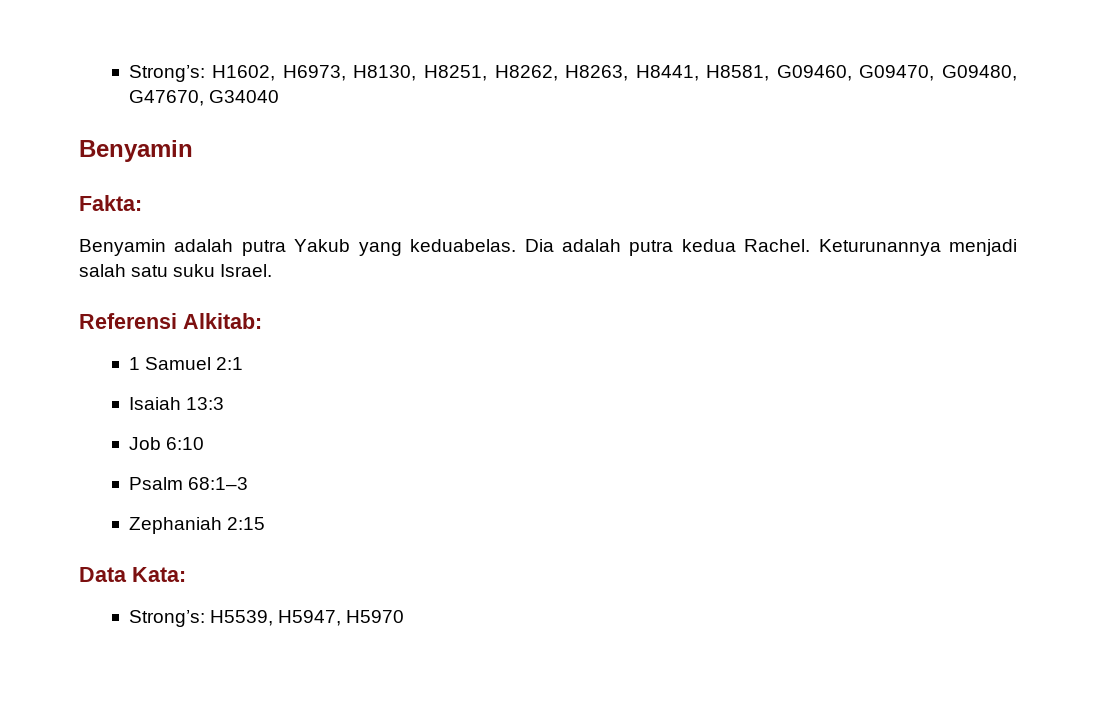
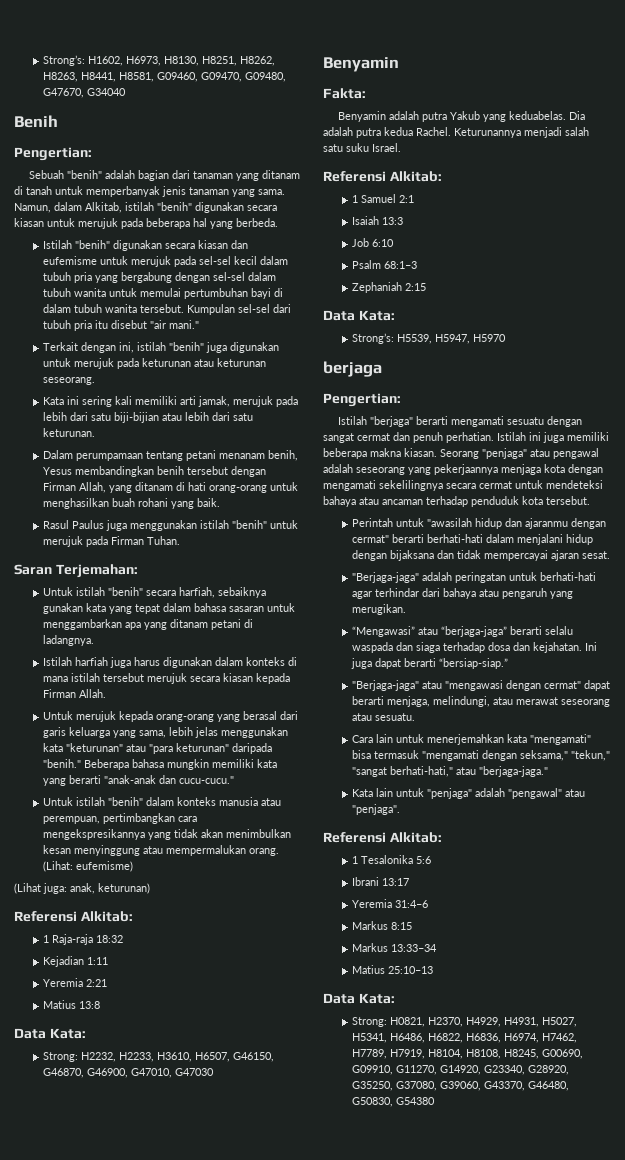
+ Benih
+ Pengertian:
+ Sebuah "benih" adalah bagian dari tanaman yang ditanam di tanah untuk memperbanyak jenis tanaman yang sama. Namun, dalam Alkitab, istilah "benih" digunakan secara kiasan untuk merujuk pada beberapa hal yang berbeda.
+ Istilah "benih" digunakan secara kiasan dan eufemisme untuk merujuk pada sel-sel kecil dalam tubuh pria yang bergabung dengan sel-sel dalam tubuh wanita untuk memulai pertumbuhan bayi di dalam tubuh wanita tersebut. Kumpulan sel-sel dari tubuh pria itu disebut "air mani."
+ Terkait dengan ini, istilah "benih" juga digunakan untuk merujuk pada keturunan atau keturunan seseorang.
+ Kata ini sering kali memiliki arti jamak, merujuk pada lebih dari satu biji-bijian atau lebih dari satu keturunan.
+ Dalam perumpamaan tentang petani menanam benih, Yesus membandingkan benih tersebut dengan Firman Allah, yang ditanam di hati orang-orang untuk menghasilkan buah rohani yang baik.
+ Rasul Paulus juga menggunakan istilah "benih" untuk merujuk pada Firman Tuhan.
+ Saran Terjemahan:
+ Untuk istilah "benih" secara harfiah, sebaiknya gunakan kata yang tepat dalam bahasa sasaran untuk menggambarkan apa yang ditanam petani di ladangnya.
+ Istilah harfiah juga harus digunakan dalam konteks di mana istilah tersebut merujuk secara kiasan kepada Firman Allah.
+ Untuk merujuk kepada orang-orang yang berasal dari garis keluarga yang sama, lebih jelas menggunakan kata "keturunan" atau "para keturunan" daripada "benih." Beberapa bahasa mungkin memiliki kata yang berarti "anak-anak dan cucu-cucu."
+ Untuk istilah "benih" dalam konteks manusia atau perempuan, pertimbangkan cara mengekspresikannya yang tidak akan menimbulkan kesan menyinggung atau mempermalukan orang. (Lihat: eufemisme)
+ (Lihat juga: anak, keturunan)
+ Referensi Alkitab:
+ 1 Raja-raja 18:32
+ Kejadian 1:11
+ Yeremia 2:21
+ Matius 13:8
+ Data Kata:
+ Strong: H2232, H2233, H3610, H6507, G46150, G46870, G46900, G47010, G47030
+ berjaga
+ Pengertian:
+ Istilah "berjaga" berarti mengamati sesuatu dengan sangat cermat dan penuh perhatian. Istilah ini juga memiliki beberapa makna kiasan. Seorang "penjaga" atau pengawal adalah seseorang yang pekerjaannya menjaga kota dengan mengamati sekelilingnya secara cermat untuk mendeteksi bahaya atau ancaman terhadap penduduk kota tersebut.
+ Perintah untuk "awasilah hidup dan ajaranmu dengan cermat" berarti berhati-hati dalam menjalani hidup dengan bijaksana dan tidak mempercayai ajaran sesat.
+ "Berjaga-jaga" adalah peringatan untuk berhati-hati agar terhindar dari bahaya atau pengaruh yang merugikan.
+ “Mengawasi” atau “berjaga-jaga” berarti selalu waspada dan siaga terhadap dosa dan kejahatan. Ini juga dapat berarti “bersiap-siap.”
+ "Berjaga-jaga" atau "mengawasi dengan cermat" dapat berarti menjaga, melindungi, atau merawat seseorang atau sesuatu.
+ Cara lain untuk menerjemahkan kata "mengamati" bisa termasuk "mengamati dengan seksama," "tekun," "sangat berhati-hati," atau "berjaga-jaga."
+ Kata lain untuk "penjaga" adalah "pengawal" atau "penjaga".
+ Referensi Alkitab:
+ 1 Tesalonika 5:6
+ Ibrani 13:17
+ Yeremia 31:4–6
+ Markus 8:15
+ Markus 13:33–34
+ Matius 25:10–13
+ Data Kata:
+ Strong: H0821, H2370, H4929, H4931, H5027, H5341, H6486, H6822, H6836, H6974, H7462, H7789, H7919, H8104, H8108, H8245, G00690, G09910, G11270, G14920, G23340, G28920, G35250, G37080, G39060, G43370, G46480, G50830, G54380

